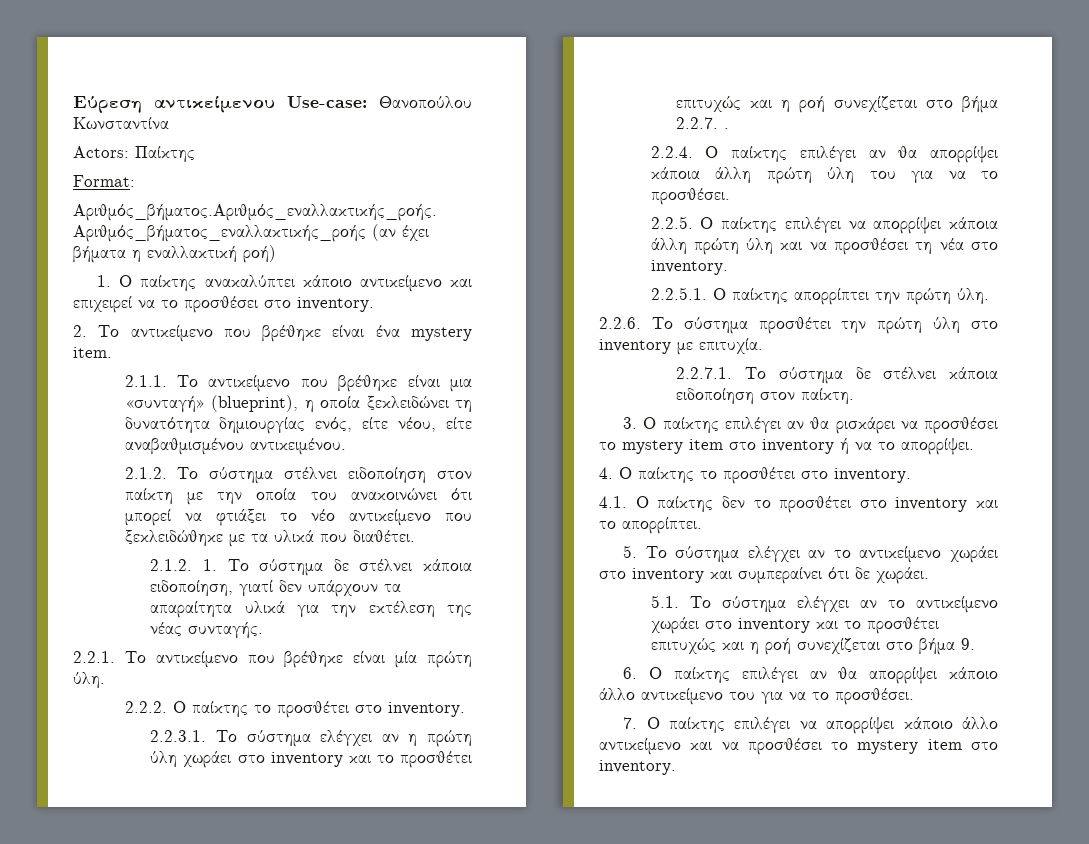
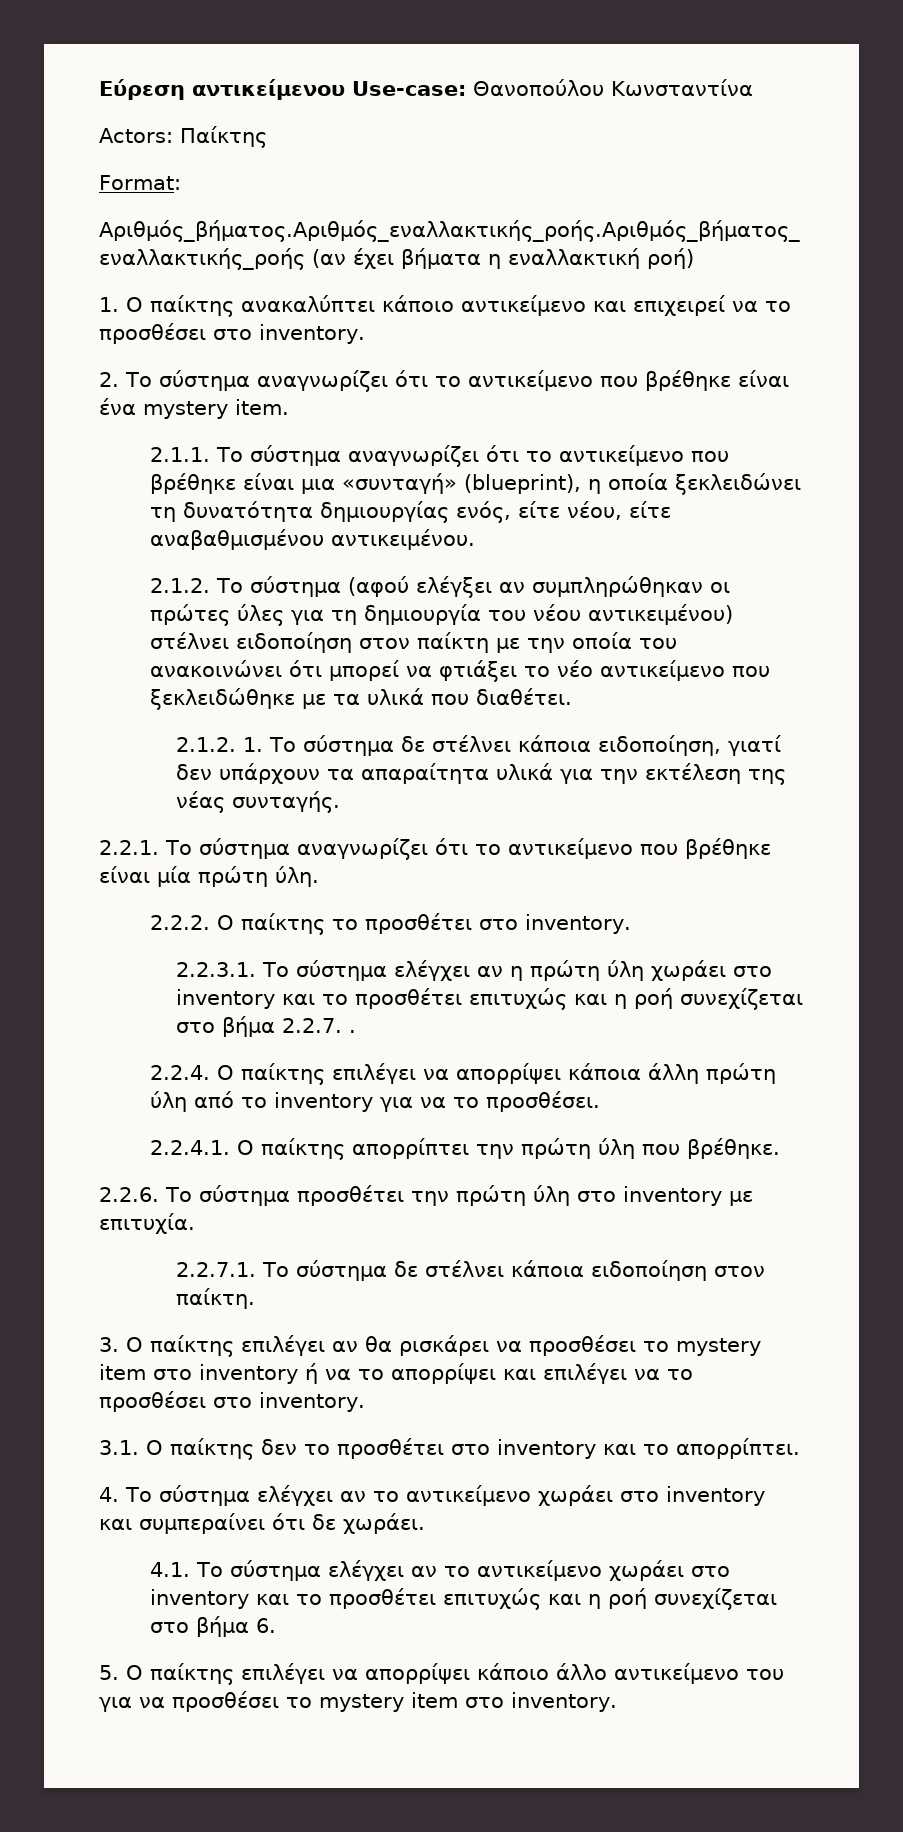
- 2. Το αντικείμενο που βρέθηκε είναι ένα mystery item.
+ 2. Το σύστημα αναγνωρίζει ότι το αντικείμενο που βρέθηκε είναι ένα mystery item.
- 2.1.1. Το αντικείμενο που βρέθηκε είναι μια «συνταγή» (blueprint), η οποία ξεκλειδώνει τη δυνατότητα δημιουργίας ενός, είτε νέου, είτε αναβαθμισμένου αντικειμένου.
+ 2.1.1. Το σύστημα αναγνωρίζει ότι το αντικείμενο που βρέθηκε είναι μια «συνταγή» (blueprint), η οποία ξεκλειδώνει τη δυνατότητα δημιουργίας ενός, είτε νέου, είτε αναβαθμισμένου αντικειμένου.
- 2.1.2. Το σύστημα στέλνει ειδοποίηση στον παίκτη με την οποία του ανακοινώνει ότι μπορεί να φτιάξει το νέο αντικείμενο που ξεκλειδώθηκε με τα υλικά που διαθέτει.
+ 2.1.2. Το σύστημα (αφού ελέγξει αν συμπληρώθηκαν οι πρώτες ύλες για τη δημιουργία του νέου αντικειμένου) στέλνει ειδοποίηση στον παίκτη με την οποία του ανακοινώνει ότι μπορεί να φτιάξει το νέο αντικείμενο που ξεκλειδώθηκε με τα υλικά που διαθέτει.
- 2.2.1. Το αντικείμενο που βρέθηκε είναι μία πρώτη ύλη.
+ 2.2.1. Το σύστημα αναγνωρίζει ότι το αντικείμενο που βρέθηκε είναι μία πρώτη ύλη.
- 2.2.4. Ο παίκτης επιλέγει αν θα απορρίψει κάποια άλλη πρώτη ύλη του για να το προσθέσει.
- 2.2.5. Ο παίκτης επιλέγει να απορρίψει κάποια άλλη πρώτη ύλη και να προσθέσει τη νέα στο inventory.
- 2.2.5.1. Ο παίκτης απορρίπτει την πρώτη ύλη.
+ 2.2.4. Ο παίκτης επιλέγει να απορρίψει κάποια άλλη πρώτη ύλη από το inventory για να το προσθέσει.
+ 2.2.4.1. Ο παίκτης απορρίπτει την πρώτη ύλη που βρέθηκε.
- 3. Ο παίκτης επιλέγει αν θα ρισκάρει να προσθέσει το mystery item στο inventory ή να το απορρίψει.
- 4. Ο παίκτης το προσθέτει στο inventory.
- 4.1. Ο παίκτης δεν το προσθέτει στο inventory και το απορρίπτει.
+ 3. Ο παίκτης επιλέγει αν θα ρισκάρει να προσθέσει το mystery item στο inventory ή να το απορρίψει και επιλέγει να το προσθέσει στο inventory.
+ 3.1. Ο παίκτης δεν το προσθέτει στο inventory και το απορρίπτει.
- 5. Το σύστημα ελέγχει αν το αντικείμενο χωράει στο inventory και συμπεραίνει ότι δε χωράει.
+ 4. Το σύστημα ελέγχει αν το αντικείμενο χωράει στο inventory και συμπεραίνει ότι δε χωράει.
- 5.1. Το σύστημα ελέγχει αν το αντικείμενο χωράει στο inventory και το προσθέτει επιτυχώς και η ροή συνεχίζεται στο βήμα 9.
- 6. Ο παίκτης επιλέγει αν θα απορρίψει κάποιο άλλο αντικείμενο του για να το προσθέσει.
- 7. Ο παίκτης επιλέγει να απορρίψει κάποιο άλλο αντικείμενο και να προσθέσει το mystery item στο inventory.
+ 4.1. Το σύστημα ελέγχει αν το αντικείμενο χωράει στο inventory και το προσθέτει επιτυχώς και η ροή συνεχίζεται στο βήμα 6.
+ 5. Ο παίκτης επιλέγει να απορρίψει κάποιο άλλο αντικείμενο του για να προσθέσει το mystery item στο inventory.

